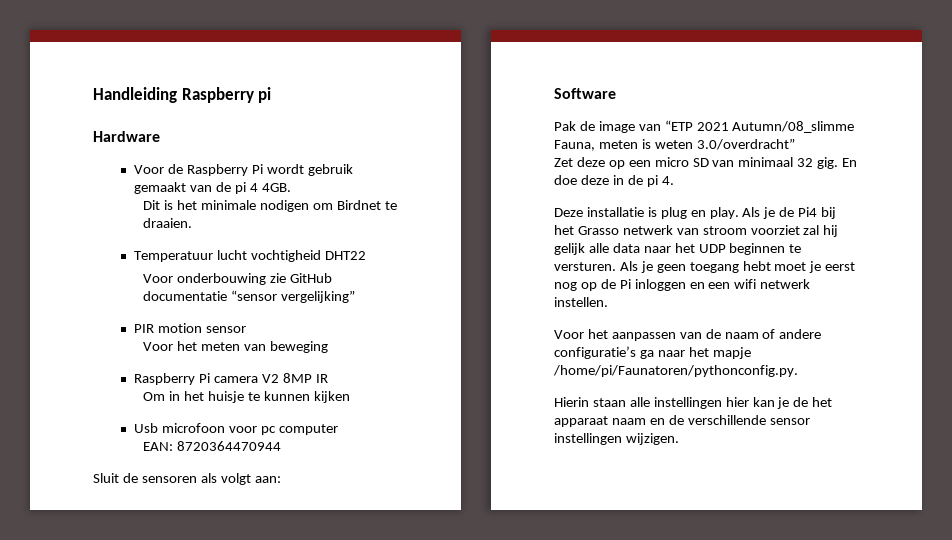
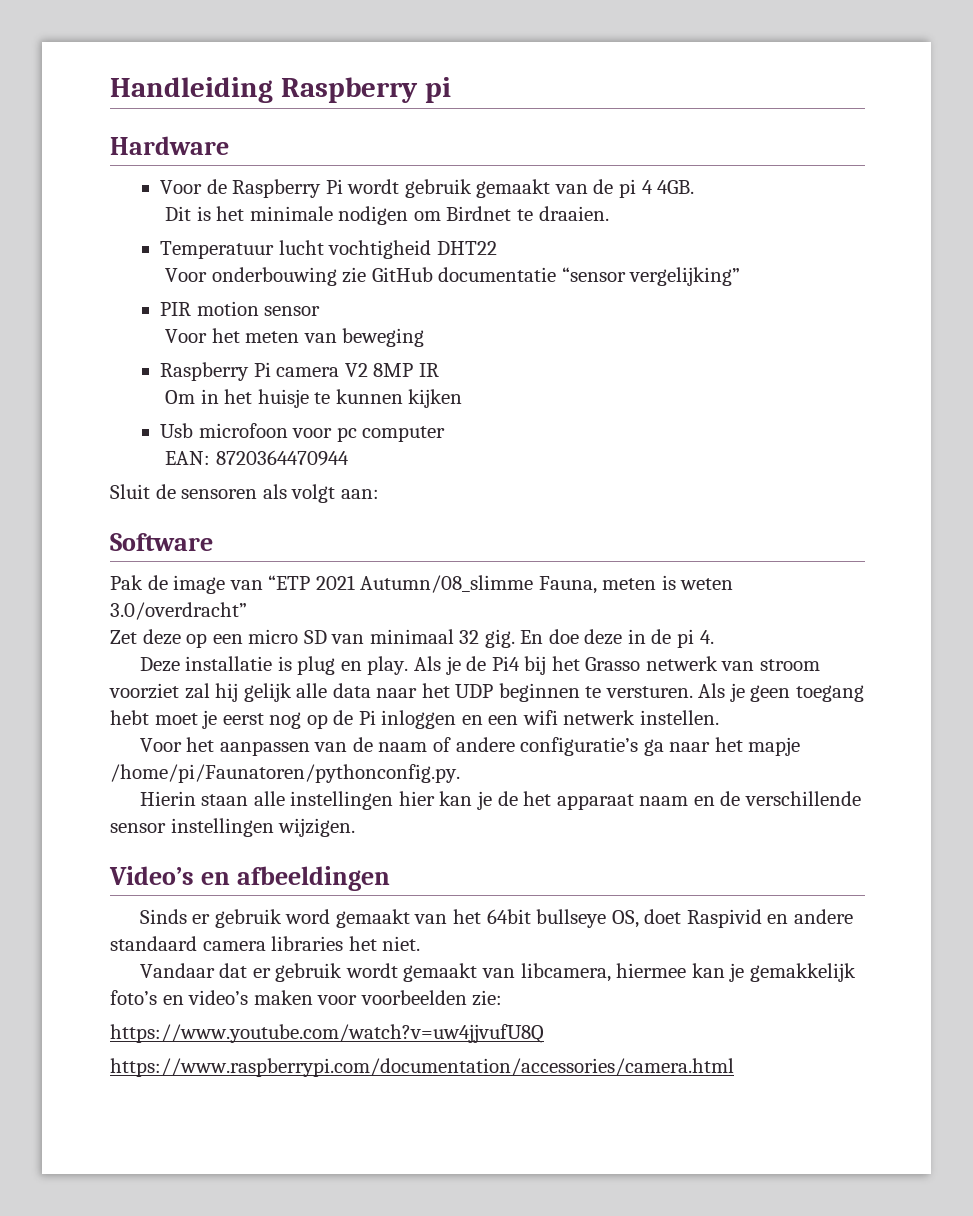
+ Video’s en afbeeldingen
+ Sinds er gebruik word gemaakt van het 64bit bullseye OS, doet Raspivid en andere standaard camera libraries het niet.
+ Vandaar dat er gebruik wordt gemaakt van libcamera, hiermee kan je gemakkelijk foto’s en video’s maken voor voorbeelden zie:
+ https://www.youtube.com/watch?v=uw4jjvufU8Q
+ https://www.raspberrypi.com/documentation/accessories/camera.html

